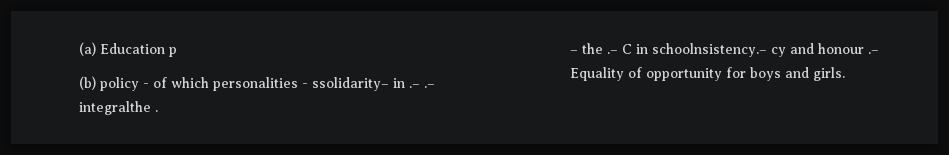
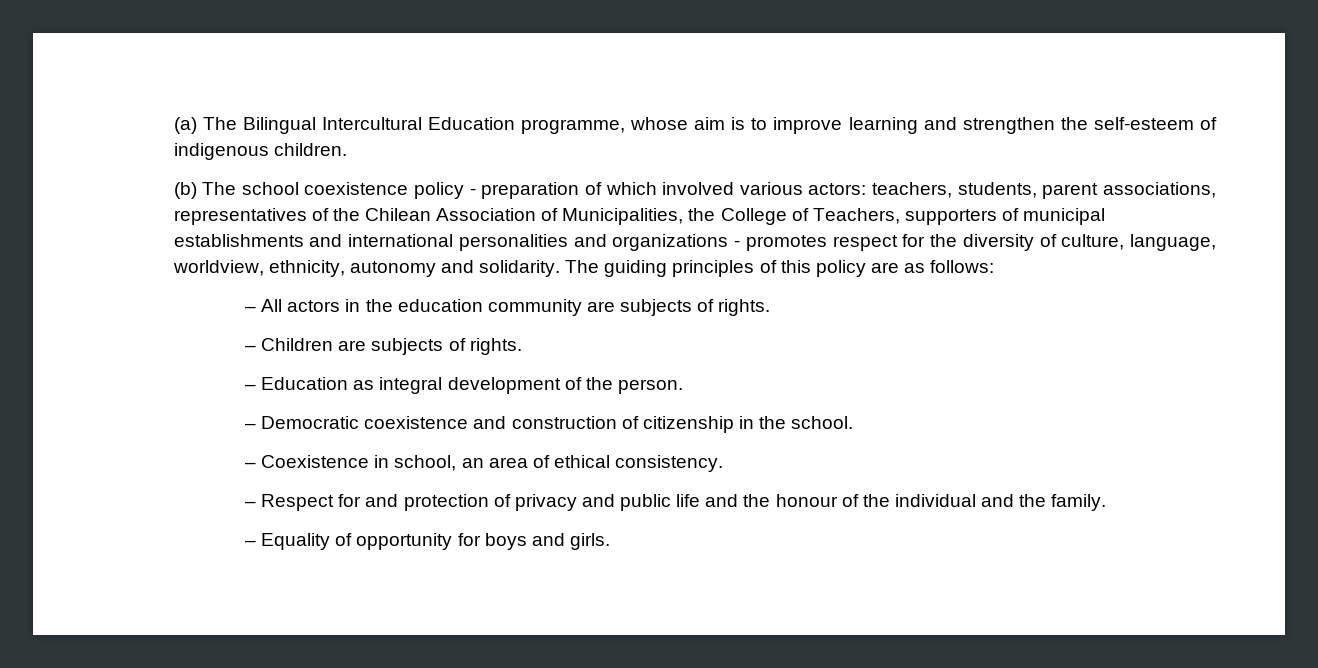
- (a) Education p
- (b) policy - of which personalities - ssolidarity– in .– .– integralthe .
- – the .– C in schoolnsistency.– cy and honour .– Equality of opportunity for boys and girls.
+ (a) The Bilingual Intercultural Education programme, whose aim is to improve learning and strengthen the self-esteem of indigenous children.
+ (b) The school coexistence policy - preparation of which involved various actors: teachers, students, parent associations, representatives of the Chilean Association of Municipalities, the College of Teachers, supporters of municipal establishments and international personalities and organizations - promotes respect for the diversity of culture, language, worldview, ethnicity, autonomy and solidarity. The guiding principles of this policy are as follows:
+ – All actors in the education community are subjects of rights.
+ – Children are subjects of rights.
+ – Education as integral development of the person.
+ – Democratic coexistence and construction of citizenship in the school.
+ – Coexistence in school, an area of ethical consistency.
+ – Respect for and protection of privacy and public life and the honour of the individual and the family.
+ – Equality of opportunity for boys and girls.

